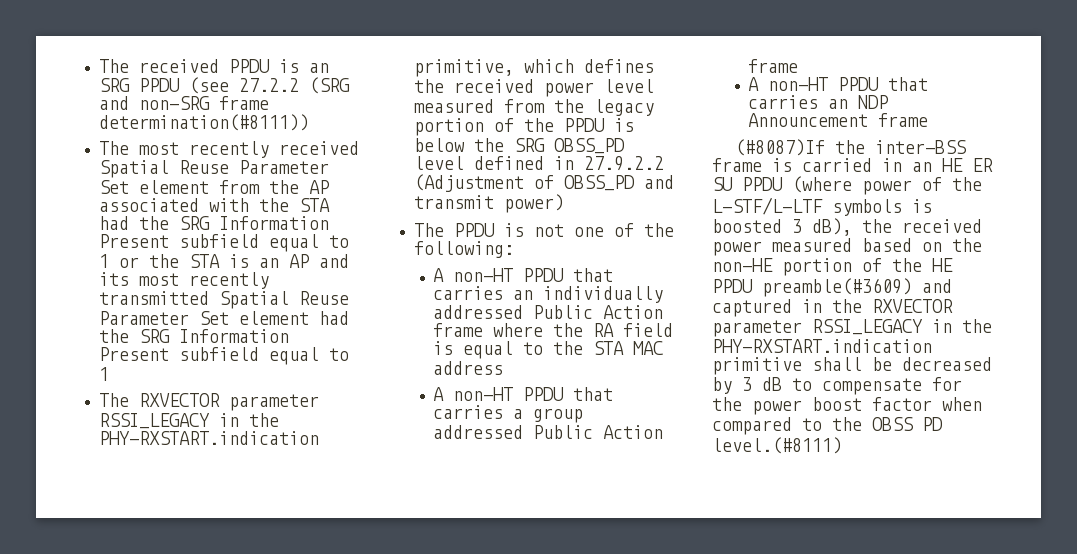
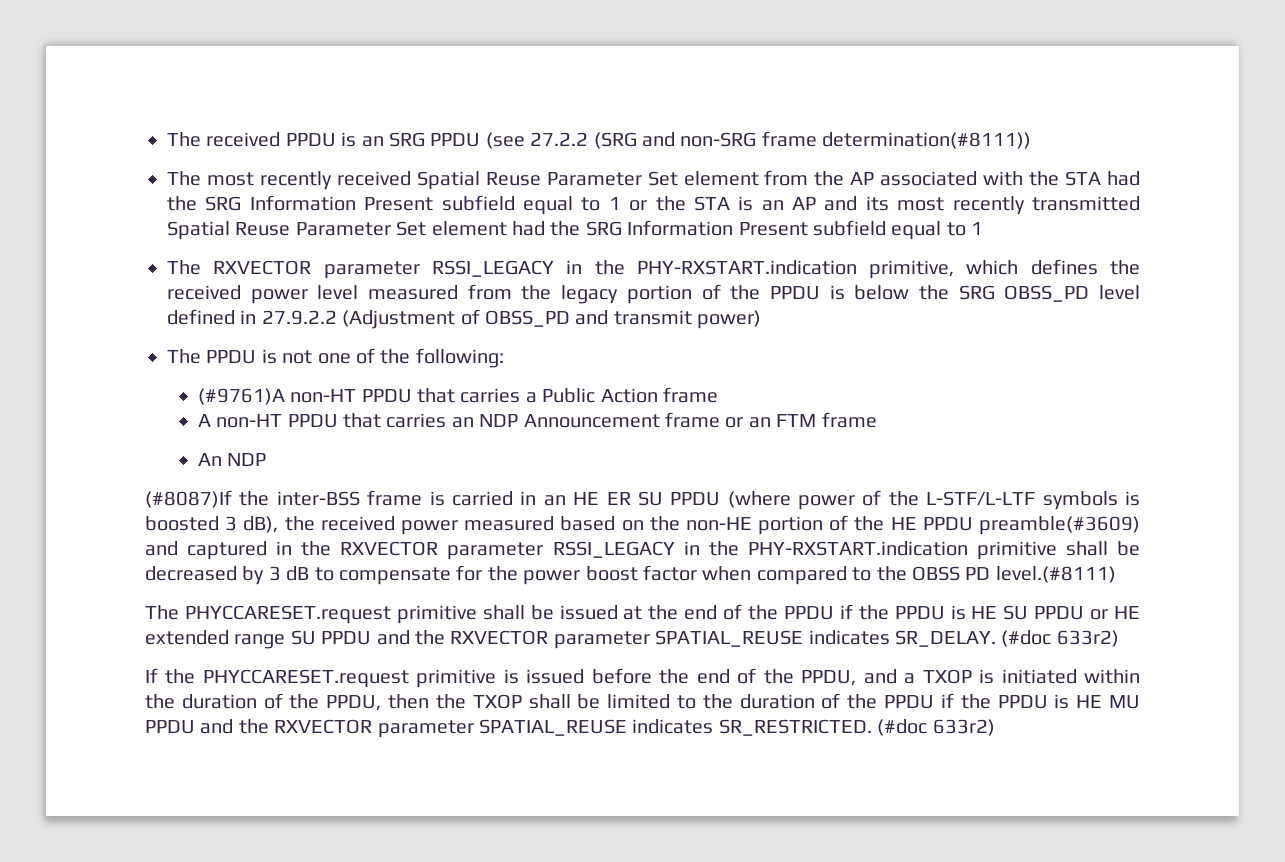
- A non-HT PPDU that carries an individually addressed Public Action frame where the RA field is equal to the STA MAC address
- A non-HT PPDU that carries a group addressed Public Action frame
+ (#9761)A non-HT PPDU that carries a Public Action frame
- A non-HT PPDU that carries an NDP Announcement frame
+ A non-HT PPDU that carries an NDP Announcement frame or an FTM frame
+ An NDP
+ The PHYCCARESET.request primitive shall be issued at the end of the PPDU if the PPDU is HE SU PPDU or HE extended range SU PPDU and the RXVECTOR parameter SPATIAL_REUSE indicates SR_DELAY. (#doc 633r2)
+ If the PHYCCARESET.request primitive is issued before the end of the PPDU, and a TXOP is initiated within the duration of the PPDU, then the TXOP shall be limited to the duration of the PPDU if the PPDU is HE MU PPDU and the RXVECTOR parameter SPATIAL_REUSE indicates SR_RESTRICTED. (#doc 633r2)

